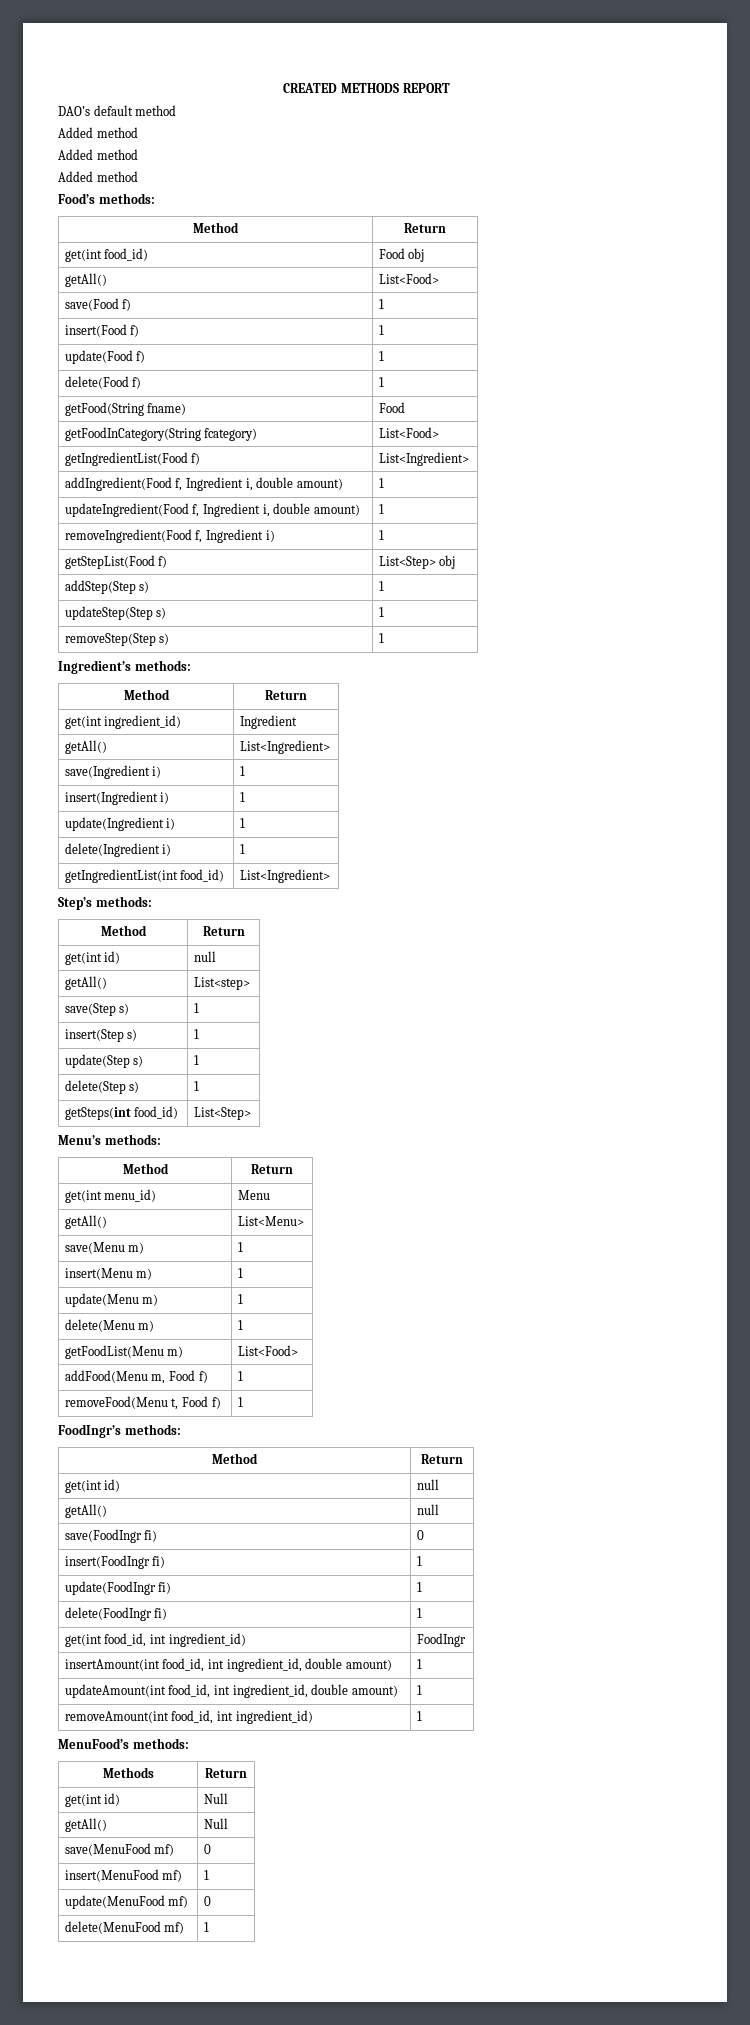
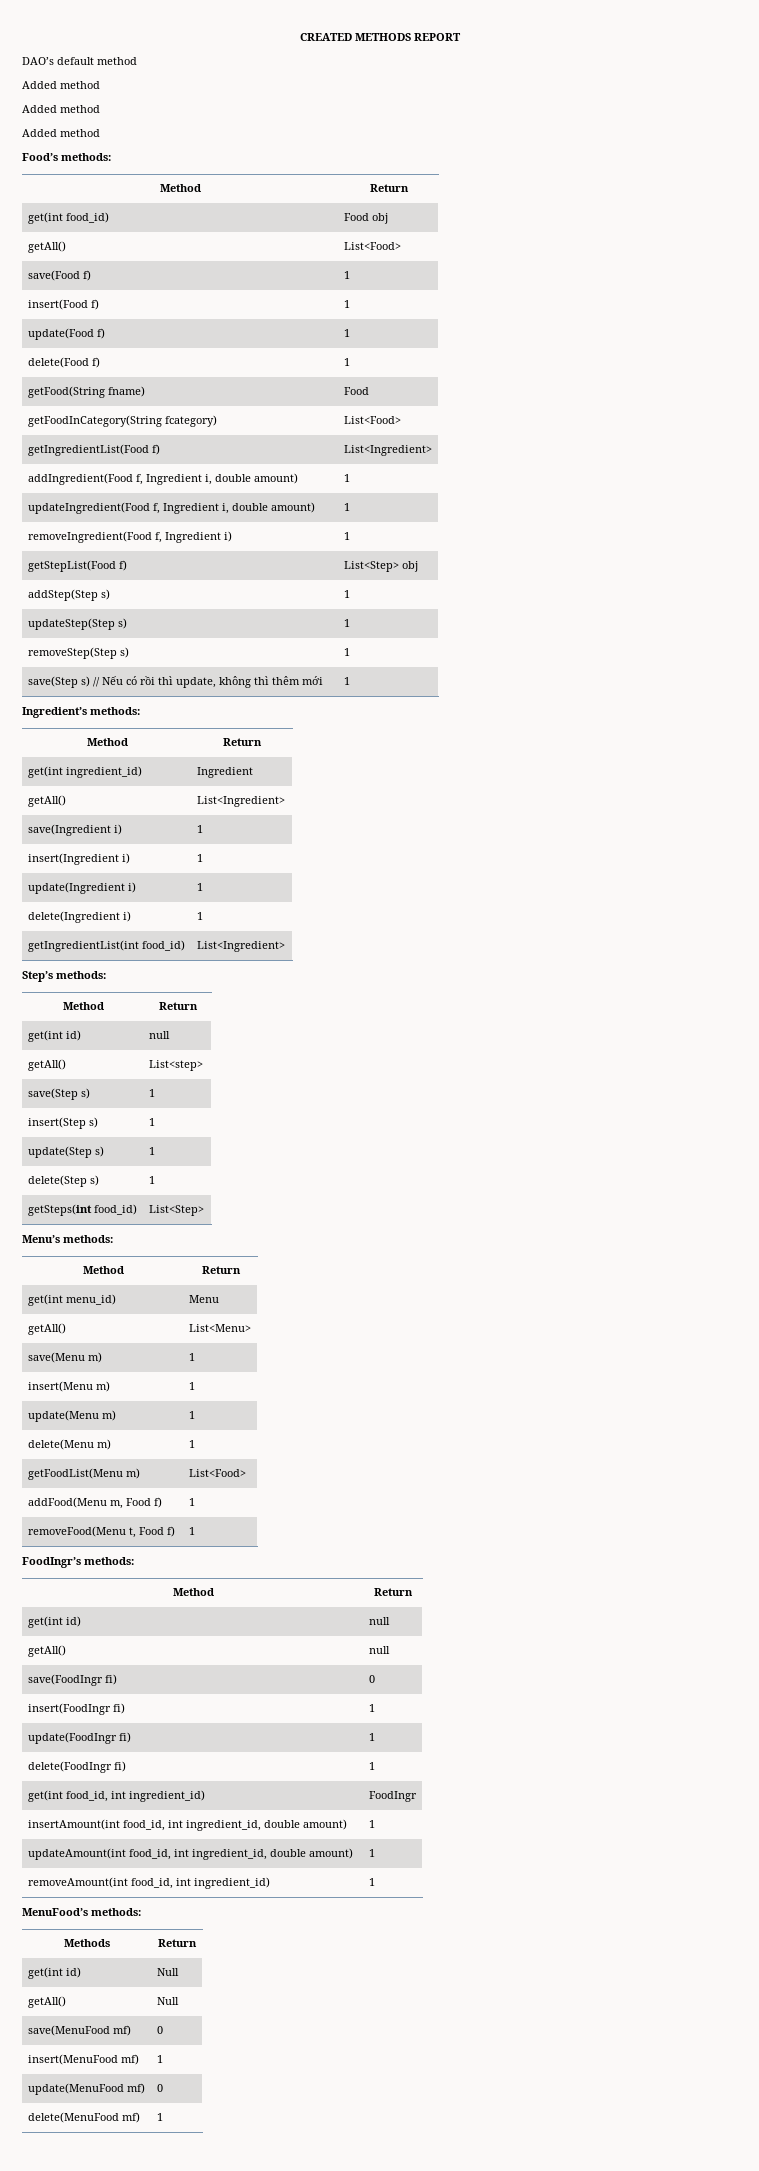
+ save(Step s) // Nếu có rồi thì update, không thì thêm mới | 1

